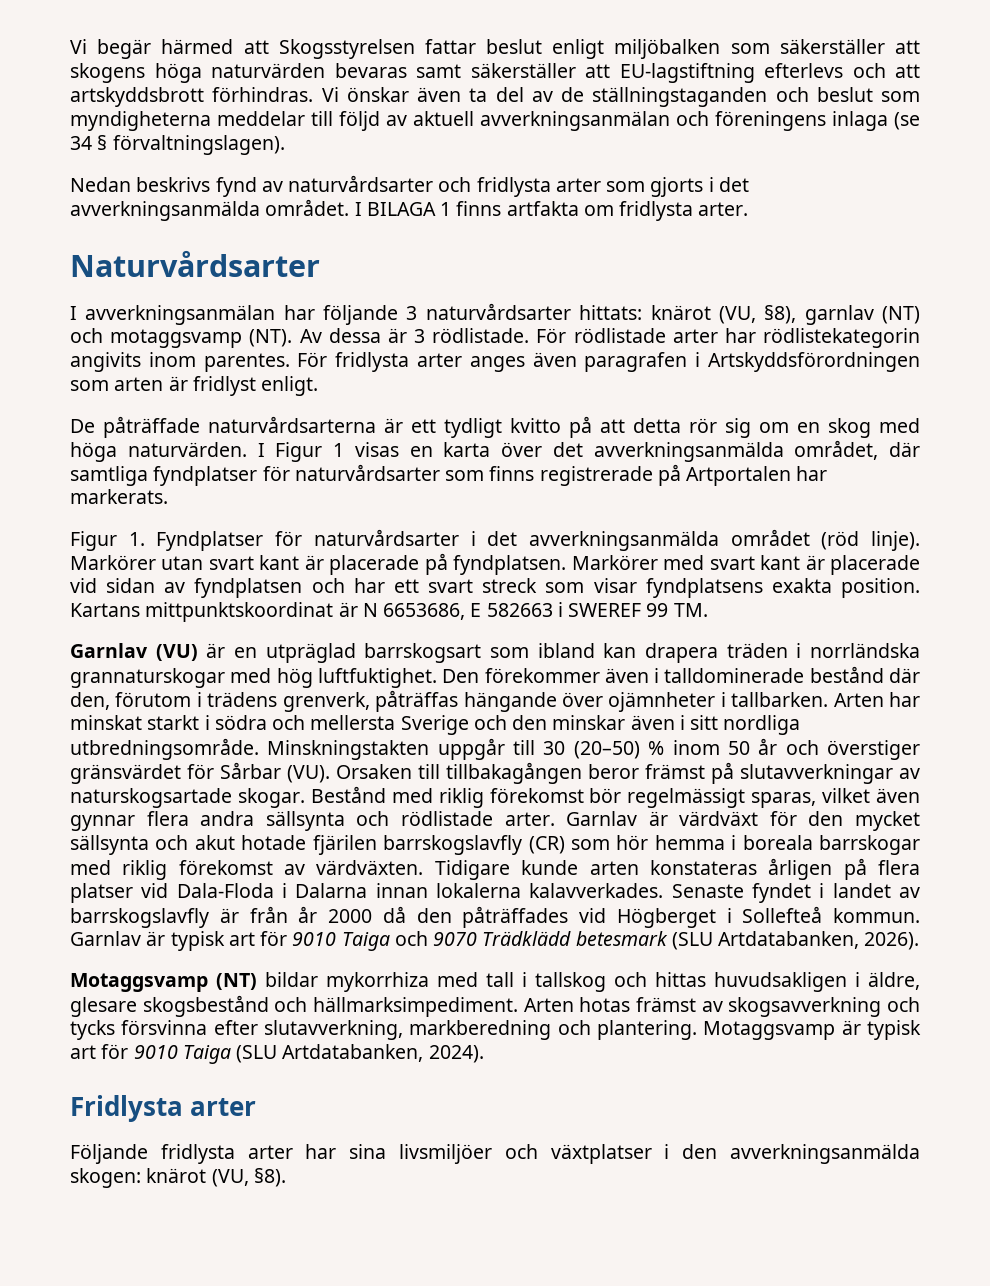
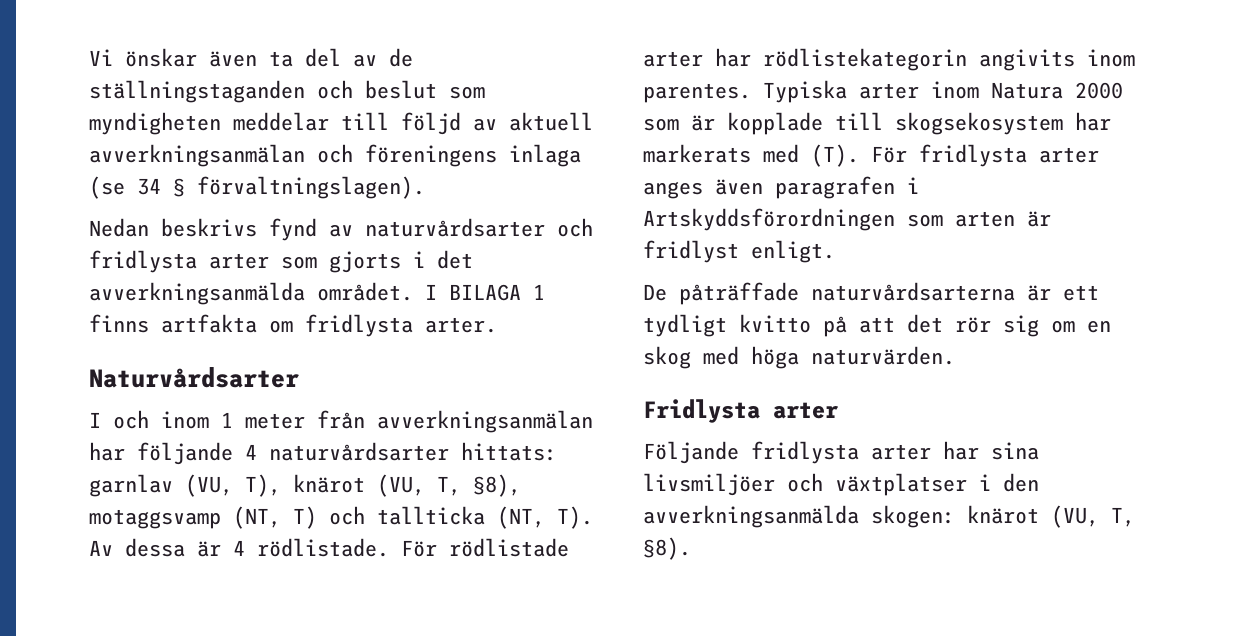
- Vi begär härmed att Skogsstyrelsen fattar beslut enligt miljöbalken som säkerställer att skogens höga naturvärden bevaras samt säkerställer att EU-lagstiftning efterlevs och att artskyddsbrott förhindras. Vi önskar även ta del av de ställningstaganden och beslut som myndigheterna meddelar till följd av aktuell avverkningsanmälan och föreningens inlaga (se 34 § förvaltningslagen).
+ Vi önskar även ta del av de ställningstaganden och beslut som myndigheten meddelar till följd av aktuell avverkningsanmälan och föreningens inlaga (se 34 § förvaltningslagen).
- I avverkningsanmälan har följande 3 naturvårdsarter hittats: knärot (VU, §8), garnlav (NT) och motaggsvamp (NT). Av dessa är 3 rödlistade.
+ I och inom 1 meter från avverkningsanmälan har följande 4 naturvårdsarter hittats: garnlav (VU, T), knärot (VU, T, §8), motaggsvamp (NT, T) och tallticka (NT, T). Av dessa är 4 rödlistade.
- För fridlysta arter anges även paragrafen i Artskyddsförordningen som arten är fridlyst enligt.
+ Typiska arter inom Natura 2000 som är kopplade till skogsekosystem har markerats med (T). För fridlysta arter anges även paragrafen i Artskyddsförordningen som arten är fridlyst enligt.
- De påträffade naturvårdsarterna är ett tydligt kvitto på att detta rör sig om en skog med höga naturvärden. I Figur 1 visas en karta över det avverkningsanmälda området, där samtliga fyndplatser för naturvårdsarter som finns registrerade på Artportalen har markerats.
- Figur 1. Fyndplatser för naturvårdsarter i det avverkningsanmälda området (röd linje). Markörer utan svart kant är placerade på fyndplatsen. Markörer med svart kant är placerade vid sidan av fyndplatsen och har ett svart streck som visar fyndplatsens exakta position. Kartans mittpunktskoordinat är N 6653686, E 582663 i SWEREF 99 TM.
- Garnlav (VU) är en utpräglad barrskogsart som ibland kan drapera träden i norrländska grannaturskogar med hög luftfuktighet. Den förekommer även i talldominerade bestånd där den, förutom i trädens grenverk, påträffas hängande över ojämnheter i tallbarken. Arten har minskat starkt i södra och mellersta Sverige och den minskar även i sitt nordliga utbredningsområde. Minskningstakten uppgår till 30 (20–50) % inom 50 år och överstiger gränsvärdet för Sårbar (VU). Orsaken till tillbakagången beror främst på slutavverkningar av naturskogsartade skogar. Bestånd med riklig förekomst bör regelmässigt sparas, vilket även gynnar flera andra sällsynta och rödlistade arter. Garnlav är värdväxt för den mycket sällsynta och akut hotade fjärilen barrskogslavfly (CR) som hör hemma i boreala barrskogar med riklig förekomst av värdväxten. Tidigare kunde arten konstateras årligen på flera platser vid Dala-Floda i Dalarna innan lokalerna kalavverkades. Senaste fyndet i landet av barrskogslavfly är från år 2000 då den påträffades vid Högberget i Sollefteå kommun. Garnlav är typisk art för 9010 Taiga och 9070 Trädklädd betesmark (SLU Artdatabanken, 2026).
- Motaggsvamp (NT) bildar mykorrhiza med tall i tallskog och hittas huvudsakligen i äldre, glesare skogsbestånd och hällmarksimpediment. Arten hotas främst av skogsavverkning och tycks försvinna efter slutavverkning, markberedning och plantering. Motaggsvamp är typisk art för 9010 Taiga (SLU Artdatabanken, 2024).
+ De påträffade naturvårdsarterna är ett tydligt kvitto på att det rör sig om en skog med höga naturvärden.
- Följande fridlysta arter har sina livsmiljöer och växtplatser i den avverkningsanmälda skogen: knärot (VU, §8).
+ Följande fridlysta arter har sina livsmiljöer och växtplatser i den avverkningsanmälda skogen: knärot (VU, T, §8).

